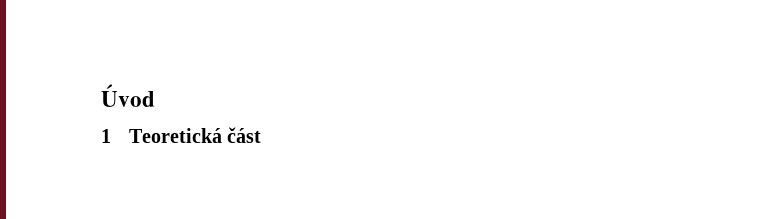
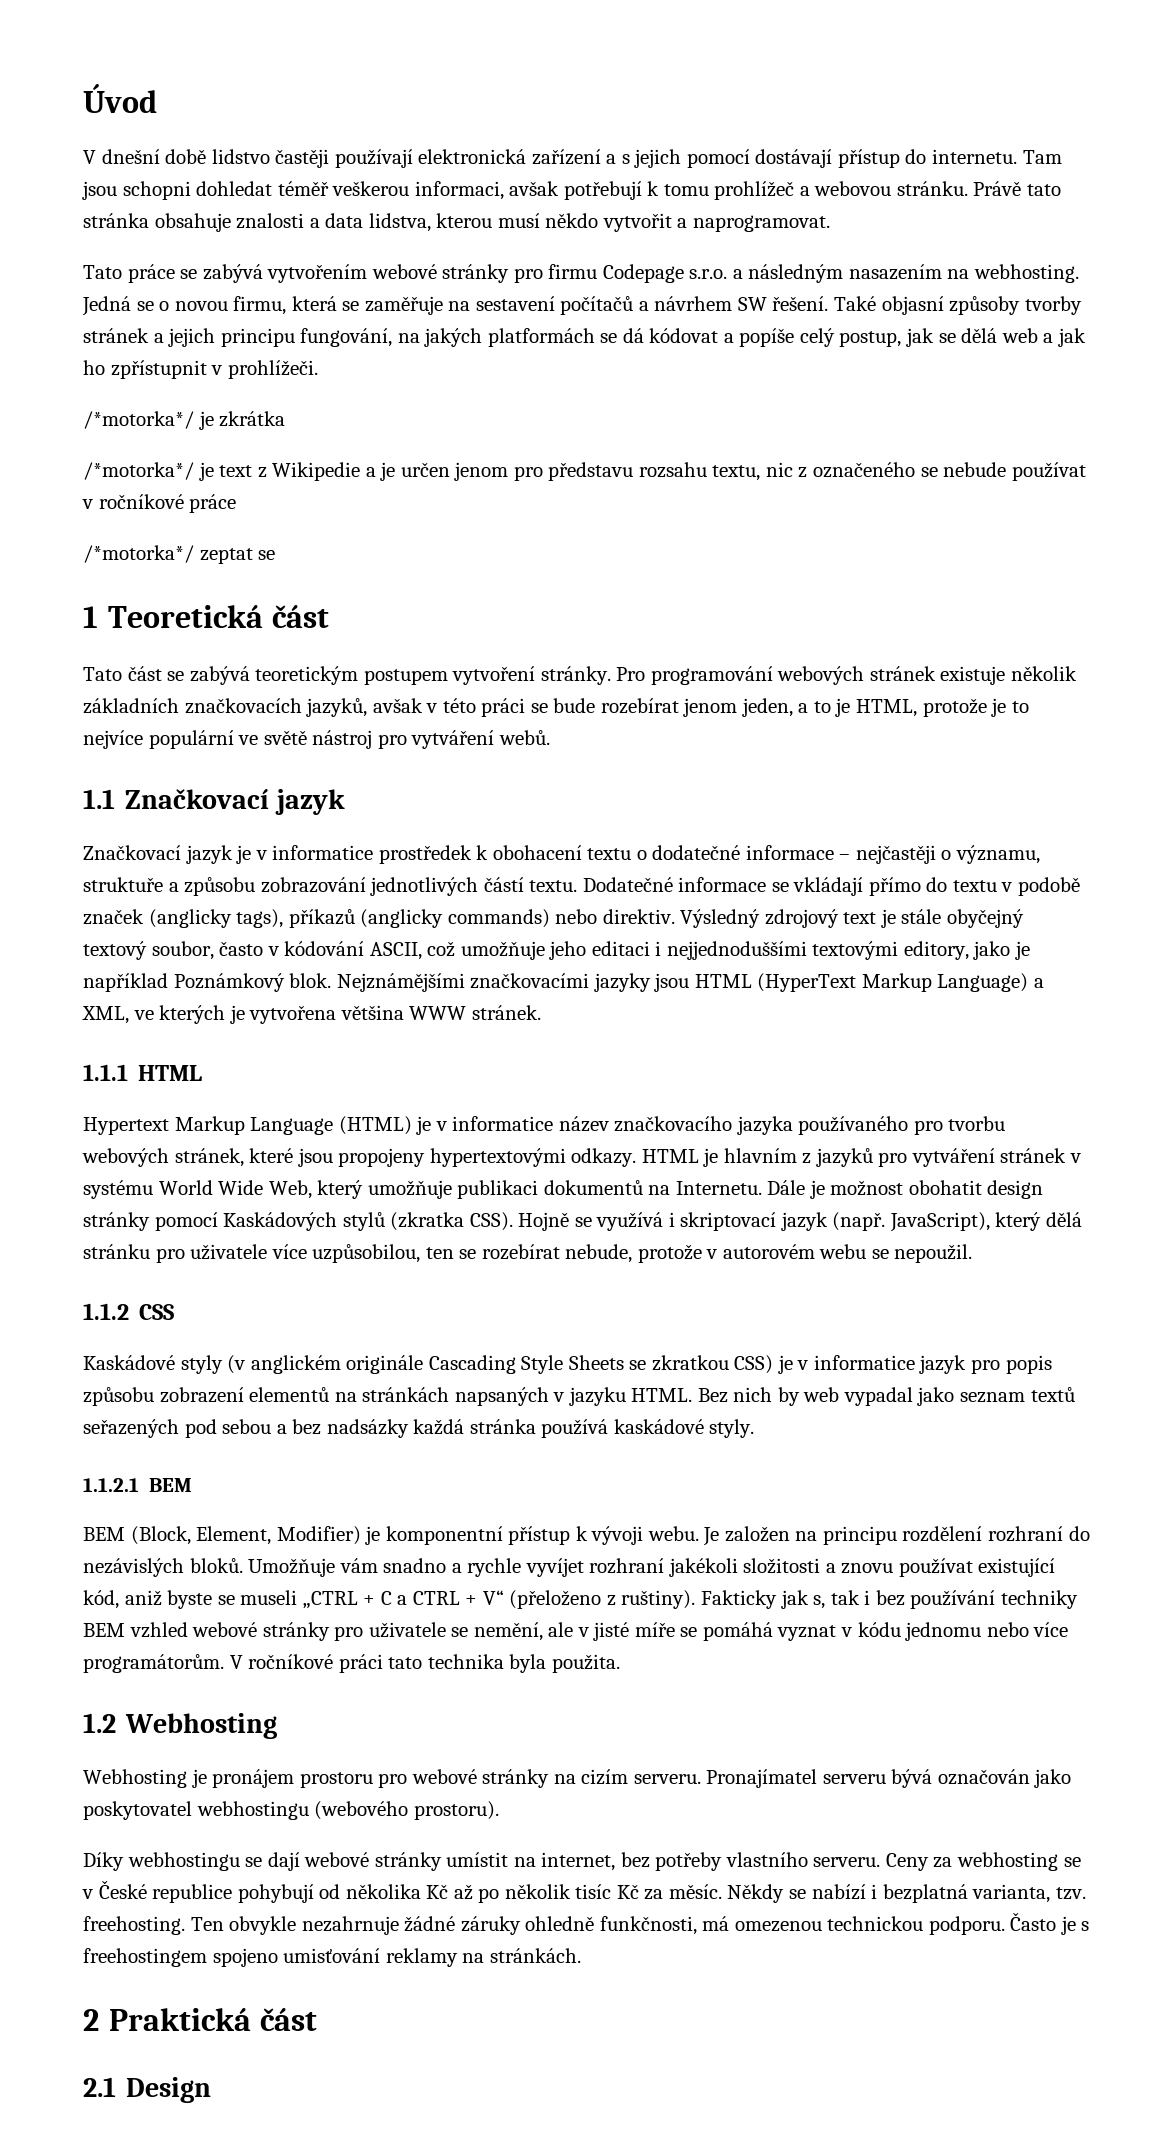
+ V dnešní době lidstvo častěji používají elektronická zařízení a s jejich pomocí dostávají přístup do internetu. Tam jsou schopni dohledat téměř veškerou informaci, avšak potřebují k tomu prohlížeč a webovou stránku. Právě tato stránka obsahuje znalosti a data lidstva, kterou musí někdo vytvořit a naprogramovat.
+ Tato práce se zabývá vytvořením webové stránky pro firmu Codepage s.r.o. a následným nasazením na webhosting. Jedná se o novou firmu, která se zaměřuje na sestavení počítačů a návrhem SW řešení. Také objasní způsoby tvorby stránek a jejich principu fungování, na jakých platformách se dá kódovat a popíše celý postup, jak se dělá web a jak ho zpřístupnit v prohlížeči.
+ /*motorka*/ je zkrátka
+ /*motorka*/ je text z Wikipedie a je určen jenom pro představu rozsahu textu, nic z označeného se nebude používat v ročníkové práce
+ /*motorka*/ zeptat se
  1 Teoretická část
+ Tato část se zabývá teoretickým postupem vytvoření stránky. Pro programování webových stránek existuje několik základních značkovacích jazyků, avšak v této práci se bude rozebírat jenom jeden, a to je HTML, protože je to nejvíce populární ve světě nástroj pro vytváření webů.
+ 1.1 Značkovací jazyk
+ Značkovací jazyk je v informatice prostředek k obohacení textu o dodatečné informace – nejčastěji o významu, struktuře a způsobu zobrazování jednotlivých částí textu. Dodatečné informace se vkládají přímo do textu v podobě značek (anglicky tags), příkazů (anglicky commands) nebo direktiv. Výsledný zdrojový text je stále obyčejný textový soubor, často v kódování ASCII, což umožňuje jeho editaci i nejjednoduššími textovými editory, jako je například Poznámkový blok. Nejznámějšími značkovacími jazyky jsou HTML (HyperText Markup Language) a XML, ve kterých je vytvořena většina WWW stránek.
+ 1.1.1 HTML
+ Hypertext Markup Language (HTML) je v informatice název značkovacího jazyka používaného pro tvorbu webových stránek, které jsou propojeny hypertextovými odkazy. HTML je hlavním z jazyků pro vytváření stránek v systému World Wide Web, který umožňuje publikaci dokumentů na Internetu. Dále je možnost obohatit design stránky pomocí Kaskádových stylů (zkratka CSS). Hojně se využívá i skriptovací jazyk (např. JavaScript), který dělá stránku pro uživatele více uzpůsobilou, ten se rozebírat nebude, protože v autorovém webu se nepoužil.
+ 1.1.2 CSS
+ Kaskádové styly (v anglickém originále Cascading Style Sheets se zkratkou CSS) je v informatice jazyk pro popis způsobu zobrazení elementů na stránkách napsaných v jazyku HTML. Bez nich by web vypadal jako seznam textů seřazených pod sebou a bez nadsázky každá stránka používá kaskádové styly.
+ 1.1.2.1 BEM
+ BEM (Block, Element, Modifier) je komponentní přístup k vývoji webu. Je založen na principu rozdělení rozhraní do nezávislých bloků. Umožňuje vám snadno a rychle vyvíjet rozhraní jakékoli složitosti a znovu používat existující kód, aniž byste se museli „CTRL + C a CTRL + V“ (přeloženo z ruštiny). Fakticky jak s, tak i bez používání techniky BEM vzhled webové stránky pro uživatele se nemění, ale v jisté míře se pomáhá vyznat v kódu jednomu nebo více programátorům. V ročníkové práci tato technika byla použita.
+ 1.2 Webhosting
+ Webhosting je pronájem prostoru pro webové stránky na cizím serveru. Pronajímatel serveru bývá označován jako poskytovatel webhostingu (webového prostoru).
+ Díky webhostingu se dají webové stránky umístit na internet, bez potřeby vlastního serveru. Ceny za webhosting se v České republice pohybují od několika Kč až po několik tisíc Kč za měsíc. Někdy se nabízí i bezplatná varianta, tzv. freehosting. Ten obvykle nezahrnuje žádné záruky ohledně funkčnosti, má omezenou technickou podporu. Často je s freehostingem spojeno umisťování reklamy na stránkách.
+ 2 Praktická část
+ 2.1 Design

